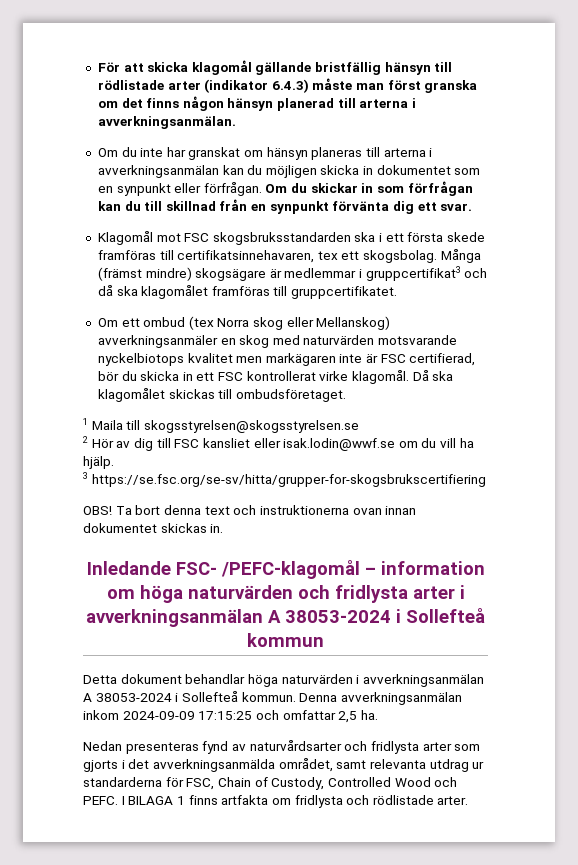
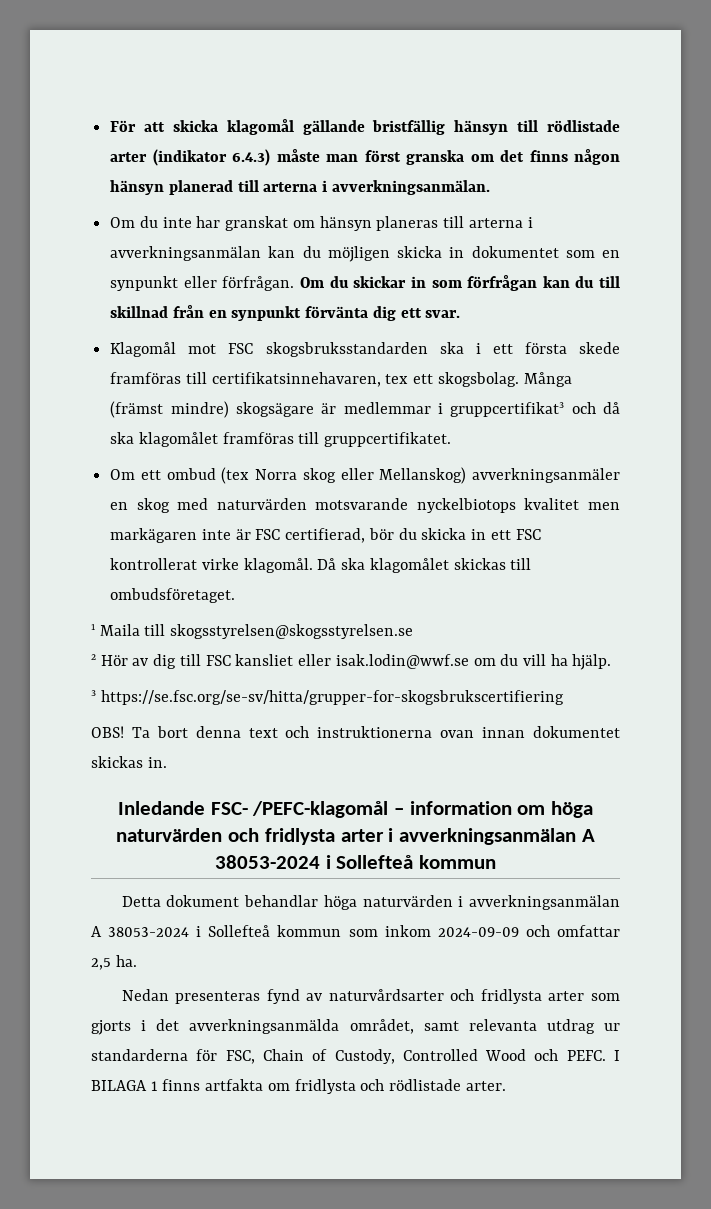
- Detta dokument behandlar höga naturvärden i avverkningsanmälan A 38053-2024 i Sollefteå kommun. Denna avverkningsanmälan inkom 2024-09-09 17:15:25 och omfattar 2,5 ha.
+ Detta dokument behandlar höga naturvärden i avverkningsanmälan A 38053-2024 i Sollefteå kommun som inkom 2024-09-09 och omfattar 2,5 ha.

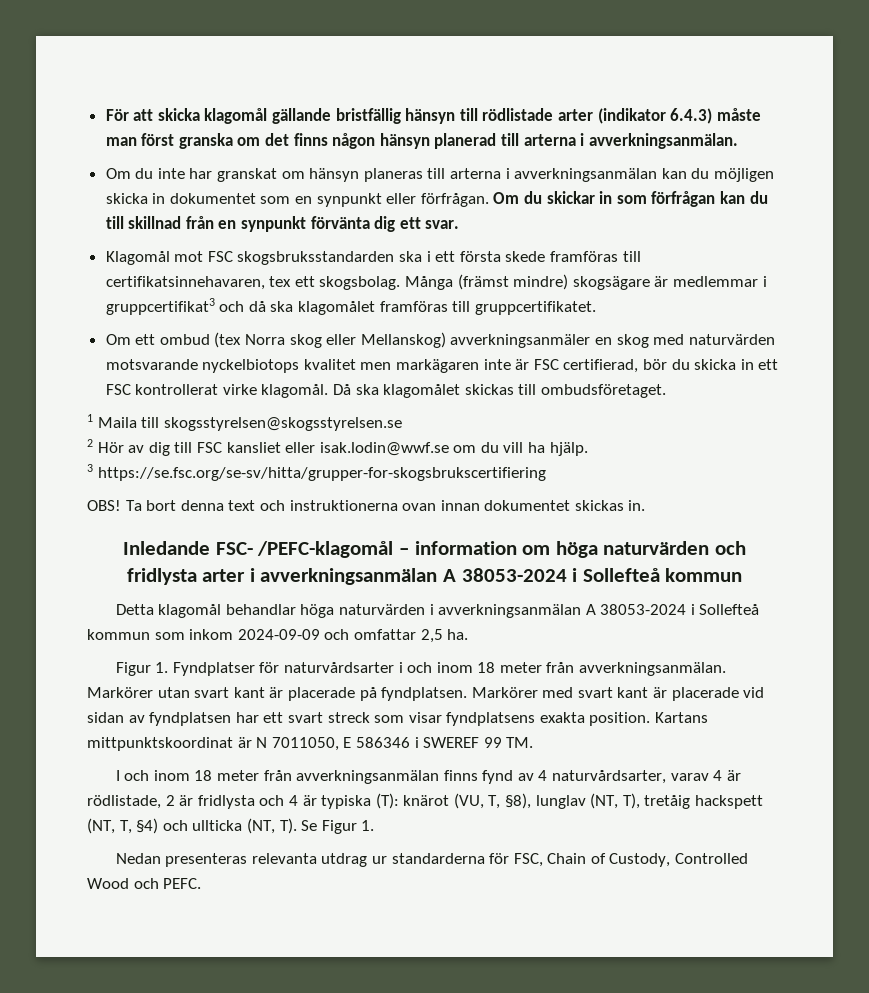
- Detta dokument behandlar höga naturvärden i avverkningsanmälan A 38053-2024 i Sollefteå kommun som inkom 2024-09-09 och omfattar 2,5 ha.
+ Detta klagomål behandlar höga naturvärden i avverkningsanmälan A 38053-2024 i Sollefteå kommun som inkom 2024-09-09 och omfattar 2,5 ha.
- Nedan presenteras fynd av naturvårdsarter och fridlysta arter som gjorts i det avverkningsanmälda området, samt relevanta utdrag ur standarderna för FSC, Chain of Custody, Controlled Wood och PEFC. I BILAGA 1 finns artfakta om fridlysta och rödlistade arter.
+ Figur 1. Fyndplatser för naturvårdsarter i och inom 18 meter från avverkningsanmälan. Markörer utan svart kant är placerade på fyndplatsen. Markörer med svart kant är placerade vid sidan av fyndplatsen har ett svart streck som visar fyndplatsens exakta position. Kartans mittpunktskoordinat är N 7011050, E 586346 i SWEREF 99 TM.
+ I och inom 18 meter från avverkningsanmälan finns fynd av 4 naturvårdsarter, varav 4 är rödlistade, 2 är fridlysta och 4 är typiska (T): knärot (VU, T, §8), lunglav (NT, T), tretåig hackspett (NT, T, §4) och ullticka (NT, T). Se Figur 1.
+ Nedan presenteras relevanta utdrag ur standarderna för FSC, Chain of Custody, Controlled Wood och PEFC.

